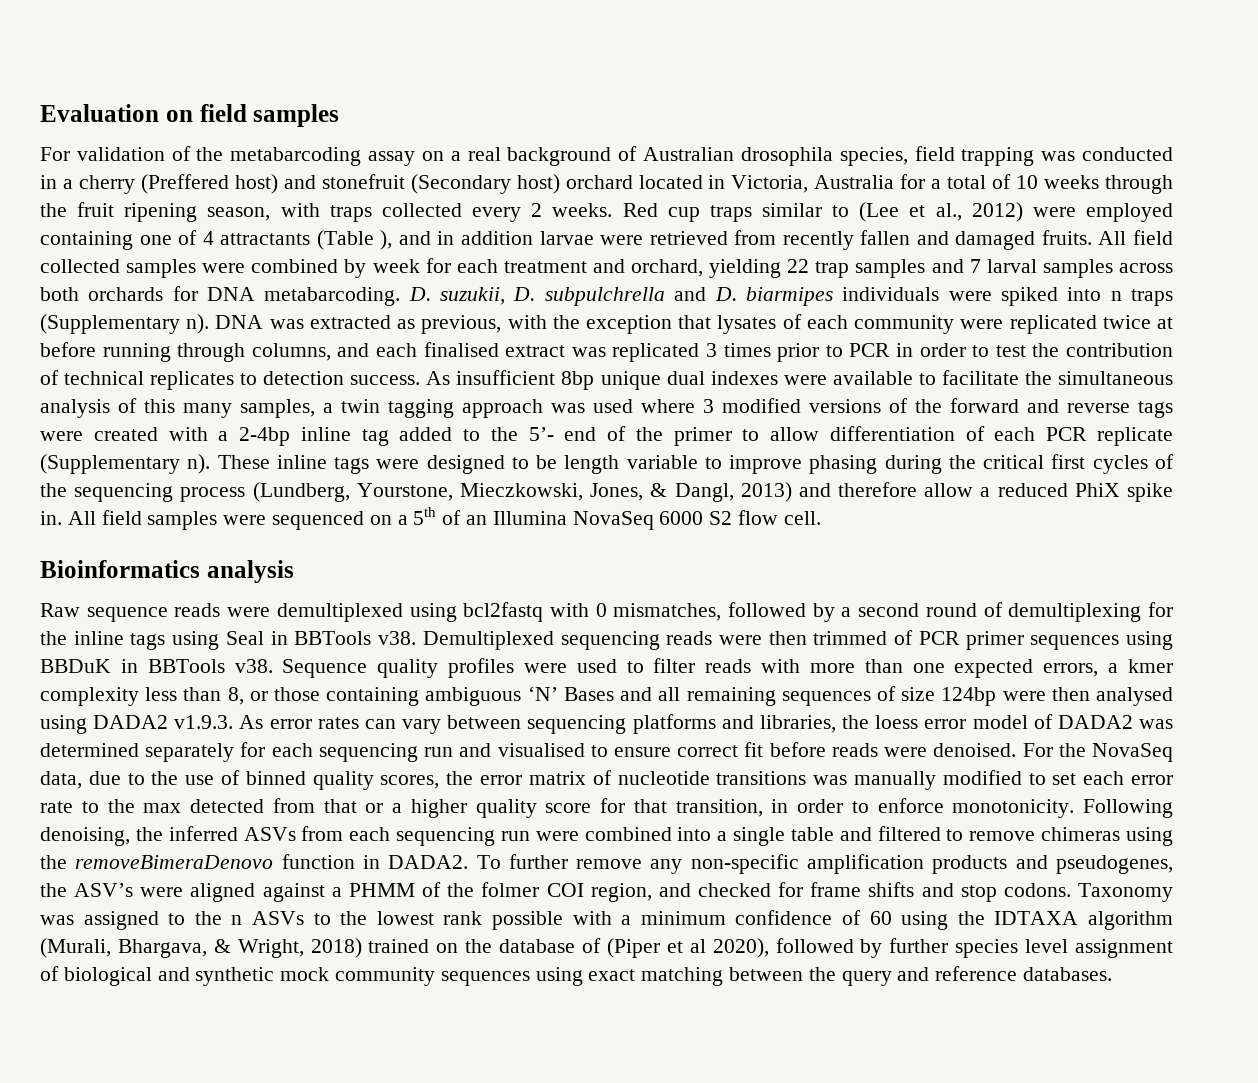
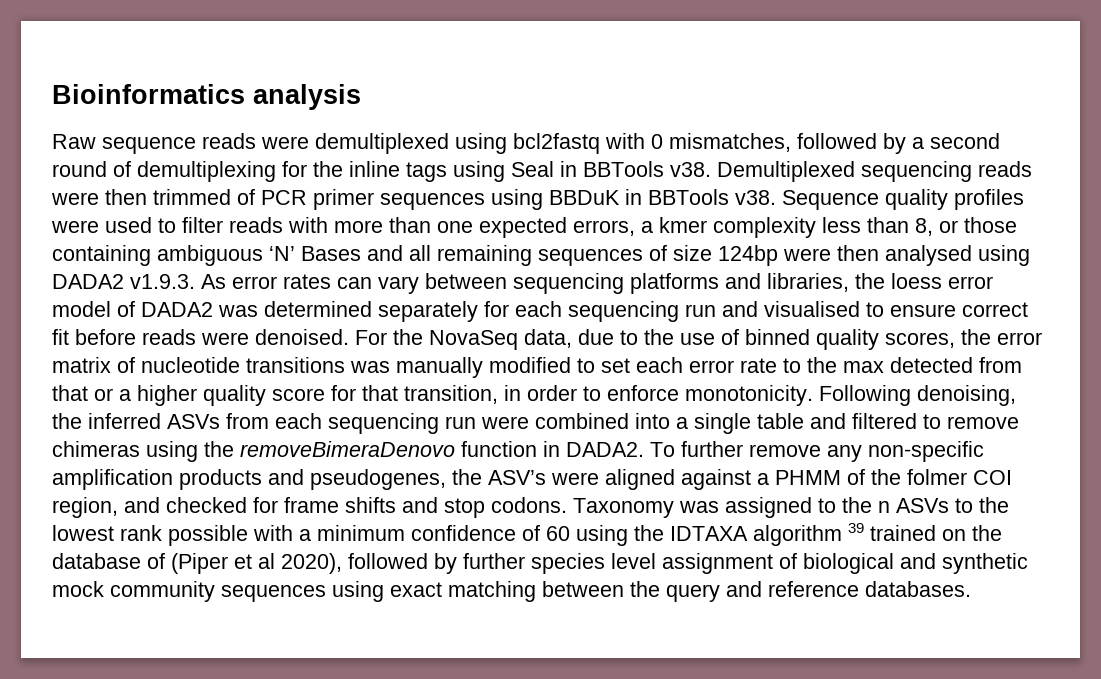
- Evaluation on field samples
- For validation of the metabarcoding assay on a real background of Australian drosophila species, field trapping was conducted in a cherry (Preffered host) and stonefruit (Secondary host) orchard located in Victoria, Australia for a total of 10 weeks through the fruit ripening season, with traps collected every 2 weeks. Red cup traps similar to (Lee et al., 2012) were employed containing one of 4 attractants (Table ), and in addition larvae were retrieved from recently fallen and damaged fruits. All field collected samples were combined by week for each treatment and orchard, yielding 22 trap samples and 7 larval samples across both orchards for DNA metabarcoding. D. suzukii, D. subpulchrella and D. biarmipes individuals were spiked into n traps (Supplementary n). DNA was extracted as previous, with the exception that lysates of each community were replicated twice at before running through columns, and each finalised extract was replicated 3 times prior to PCR in order to test the contribution of technical replicates to detection success. As insufficient 8bp unique dual indexes were available to facilitate the simultaneous analysis of this many samples, a twin tagging approach was used where 3 modified versions of the forward and reverse tags were created with a 2-4bp inline tag added to the 5’- end of the primer to allow differentiation of each PCR replicate (Supplementary n). These inline tags were designed to be length variable to improve phasing during the critical first cycles of the sequencing process (Lundberg, Yourstone, Mieczkowski, Jones, & Dangl, 2013) and therefore allow a reduced PhiX spike in. All field samples were sequenced on a 5th of an Illumina NovaSeq 6000 S2 flow cell.
- Taxonomy was assigned to the n ASVs to the lowest rank possible with a minimum confidence of 60 using the IDTAXA algorithm (Murali, Bhargava, & Wright, 2018) trained on the database of (Piper et al 2020), followed by further species level assignment of biological and synthetic mock community sequences using exact matching between the query and reference databases.
+ Taxonomy was assigned to the n ASVs to the lowest rank possible with a minimum confidence of 60 using the IDTAXA algorithm 39 trained on the database of (Piper et al 2020), followed by further species level assignment of biological and synthetic mock community sequences using exact matching between the query and reference databases.

